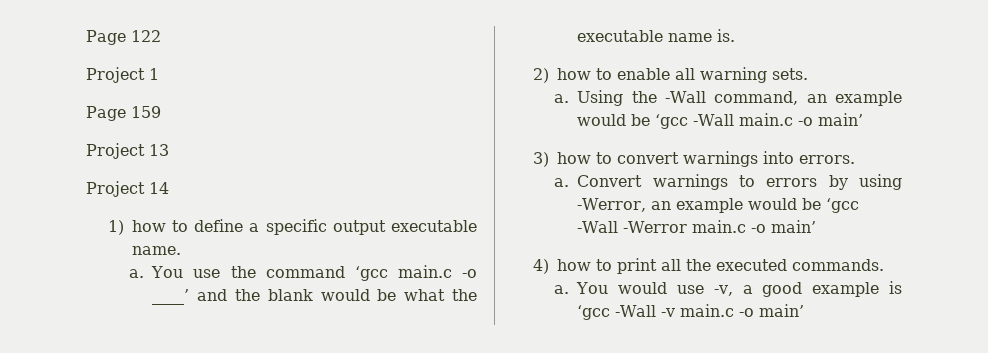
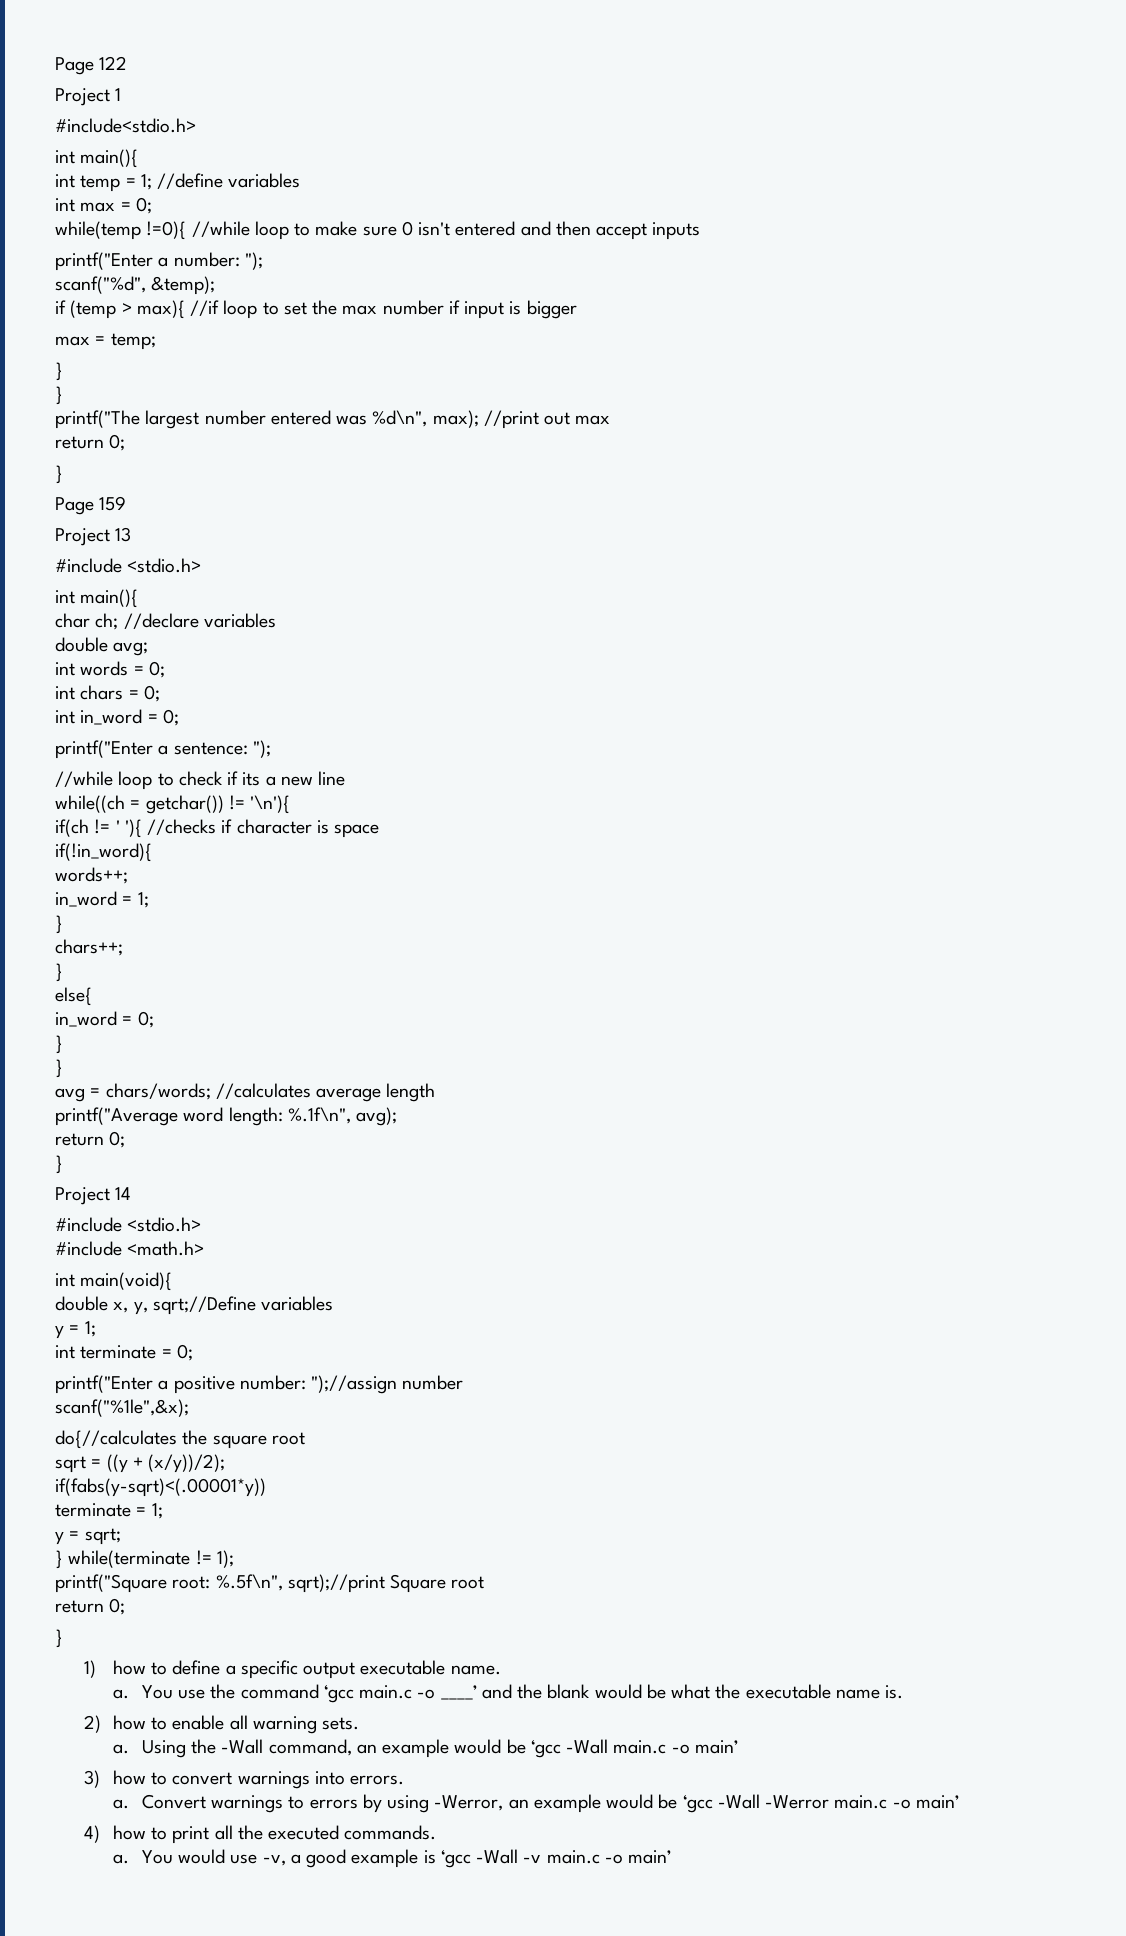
+ #include<stdio.h>
+ int main(){
+ int temp = 1; //define variables
+ int max = 0;
+ while(temp !=0){ //while loop to make sure 0 isn't entered and then accept inputs
+ printf("Enter a number: ");
+ scanf("%d", &temp);
+ if (temp > max){ //if loop to set the max number if input is bigger
+ max = temp;
+ }
+ }
+ printf("The largest number entered was %d\n", max); //print out max
+ return 0;
+ }
  Page 159
  Project 13
+ #include <stdio.h>
+ int main(){
+ char ch; //declare variables
+ double avg;
+ int words = 0;
+ int chars = 0;
+ int in_word = 0;
+ printf("Enter a sentence: ");
+ //while loop to check if its a new line
+ while((ch = getchar()) != '\n'){
+ if(ch != ' '){ //checks if character is space
+ if(!in_word){
+ words++;
+ in_word = 1;
+ }
+ chars++;
+ }
+ else{
+ in_word = 0;
+ }
+ }
+ avg = chars/words; //calculates average length
+ printf("Average word length: %.1f\n", avg);
+ return 0;
+ }
  Project 14
+ #include <stdio.h>
+ #include <math.h>
+ int main(void){
+ double x, y, sqrt;//Define variables
+ y = 1;
+ int terminate = 0;
+ printf("Enter a positive number: ");//assign number
+ scanf("%1le",&x);
+ do{//calculates the square root
+ sqrt = ((y + (x/y))/2);
+ if(fabs(y-sqrt)<(.00001*y))
+ terminate = 1;
+ y = sqrt;
+ } while(terminate != 1);
+ printf("Square root: %.5f\n", sqrt);//print Square root
+ return 0;
+ }

